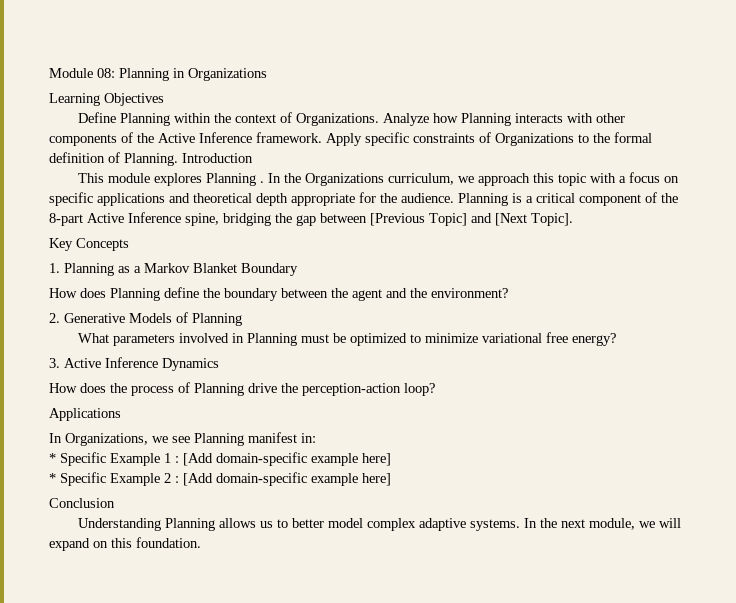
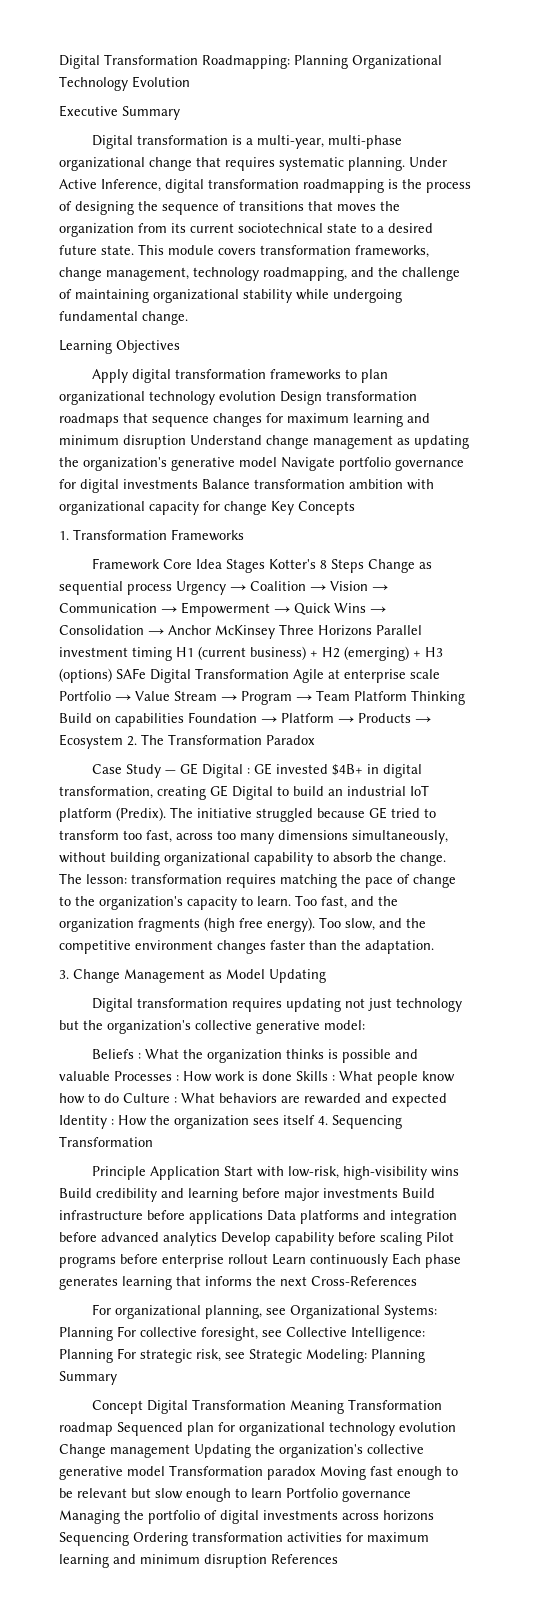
- Module 08: Planning in Organizations
+ Digital Transformation Roadmapping: Planning Organizational Technology Evolution
+ Executive Summary
+ Digital transformation is a multi-year, multi-phase organizational change that requires systematic planning. Under Active Inference, digital transformation roadmapping is the process of designing the sequence of transitions that moves the organization from its current sociotechnical state to a desired future state. This module covers transformation frameworks, change management, technology roadmapping, and the challenge of maintaining organizational stability while undergoing fundamental change.
  Learning Objectives
- Define Planning within the context of Organizations. Analyze how Planning interacts with other components of the Active Inference framework. Apply specific constraints of Organizations to the formal definition of Planning. Introduction
- This module explores Planning . In the Organizations curriculum, we approach this topic with a focus on specific applications and theoretical depth appropriate for the audience. Planning is a critical component of the 8-part Active Inference spine, bridging the gap between [Previous Topic] and [Next Topic].
- Key Concepts
- 1. Planning as a Markov Blanket Boundary
- How does Planning define the boundary between the agent and the environment?
- 2. Generative Models of Planning
- What parameters involved in Planning must be optimized to minimize variational free energy?
- 3. Active Inference Dynamics
- How does the process of Planning drive the perception-action loop?
- Applications
- In Organizations, we see Planning manifest in:
- * Specific Example 1 : [Add domain-specific example here]
- * Specific Example 2 : [Add domain-specific example here]
- Conclusion
- Understanding Planning allows us to better model complex adaptive systems. In the next module, we will expand on this foundation.
+ Apply digital transformation frameworks to plan organizational technology evolution Design transformation roadmaps that sequence changes for maximum learning and minimum disruption Understand change management as updating the organization's generative model Navigate portfolio governance for digital investments Balance transformation ambition with organizational capacity for change Key Concepts
+ 1. Transformation Frameworks
+ Framework Core Idea Stages Kotter's 8 Steps Change as sequential process Urgency → Coalition → Vision → Communication → Empowerment → Quick Wins → Consolidation → Anchor McKinsey Three Horizons Parallel investment timing H1 (current business) + H2 (emerging) + H3 (options) SAFe Digital Transformation Agile at enterprise scale Portfolio → Value Stream → Program → Team Platform Thinking Build on capabilities Foundation → Platform → Products → Ecosystem 2. The Transformation Paradox
+ Case Study — GE Digital : GE invested $4B+ in digital transformation, creating GE Digital to build an industrial IoT platform (Predix). The initiative struggled because GE tried to transform too fast, across too many dimensions simultaneously, without building organizational capability to absorb the change. The lesson: transformation requires matching the pace of change to the organization's capacity to learn. Too fast, and the organization fragments (high free energy). Too slow, and the competitive environment changes faster than the adaptation.
+ 3. Change Management as Model Updating
+ Digital transformation requires updating not just technology but the organization's collective generative model:
+ Beliefs : What the organization thinks is possible and valuable Processes : How work is done Skills : What people know how to do Culture : What behaviors are rewarded and expected Identity : How the organization sees itself 4. Sequencing Transformation
+ Principle Application Start with low-risk, high-visibility wins Build credibility and learning before major investments Build infrastructure before applications Data platforms and integration before advanced analytics Develop capability before scaling Pilot programs before enterprise rollout Learn continuously Each phase generates learning that informs the next Cross-References
+ For organizational planning, see Organizational Systems: Planning For collective foresight, see Collective Intelligence: Planning For strategic risk, see Strategic Modeling: Planning Summary
+ Concept Digital Transformation Meaning Transformation roadmap Sequenced plan for organizational technology evolution Change management Updating the organization's collective generative model Transformation paradox Moving fast enough to be relevant but slow enough to learn Portfolio governance Managing the portfolio of digital investments across horizons Sequencing Ordering transformation activities for maximum learning and minimum disruption References

